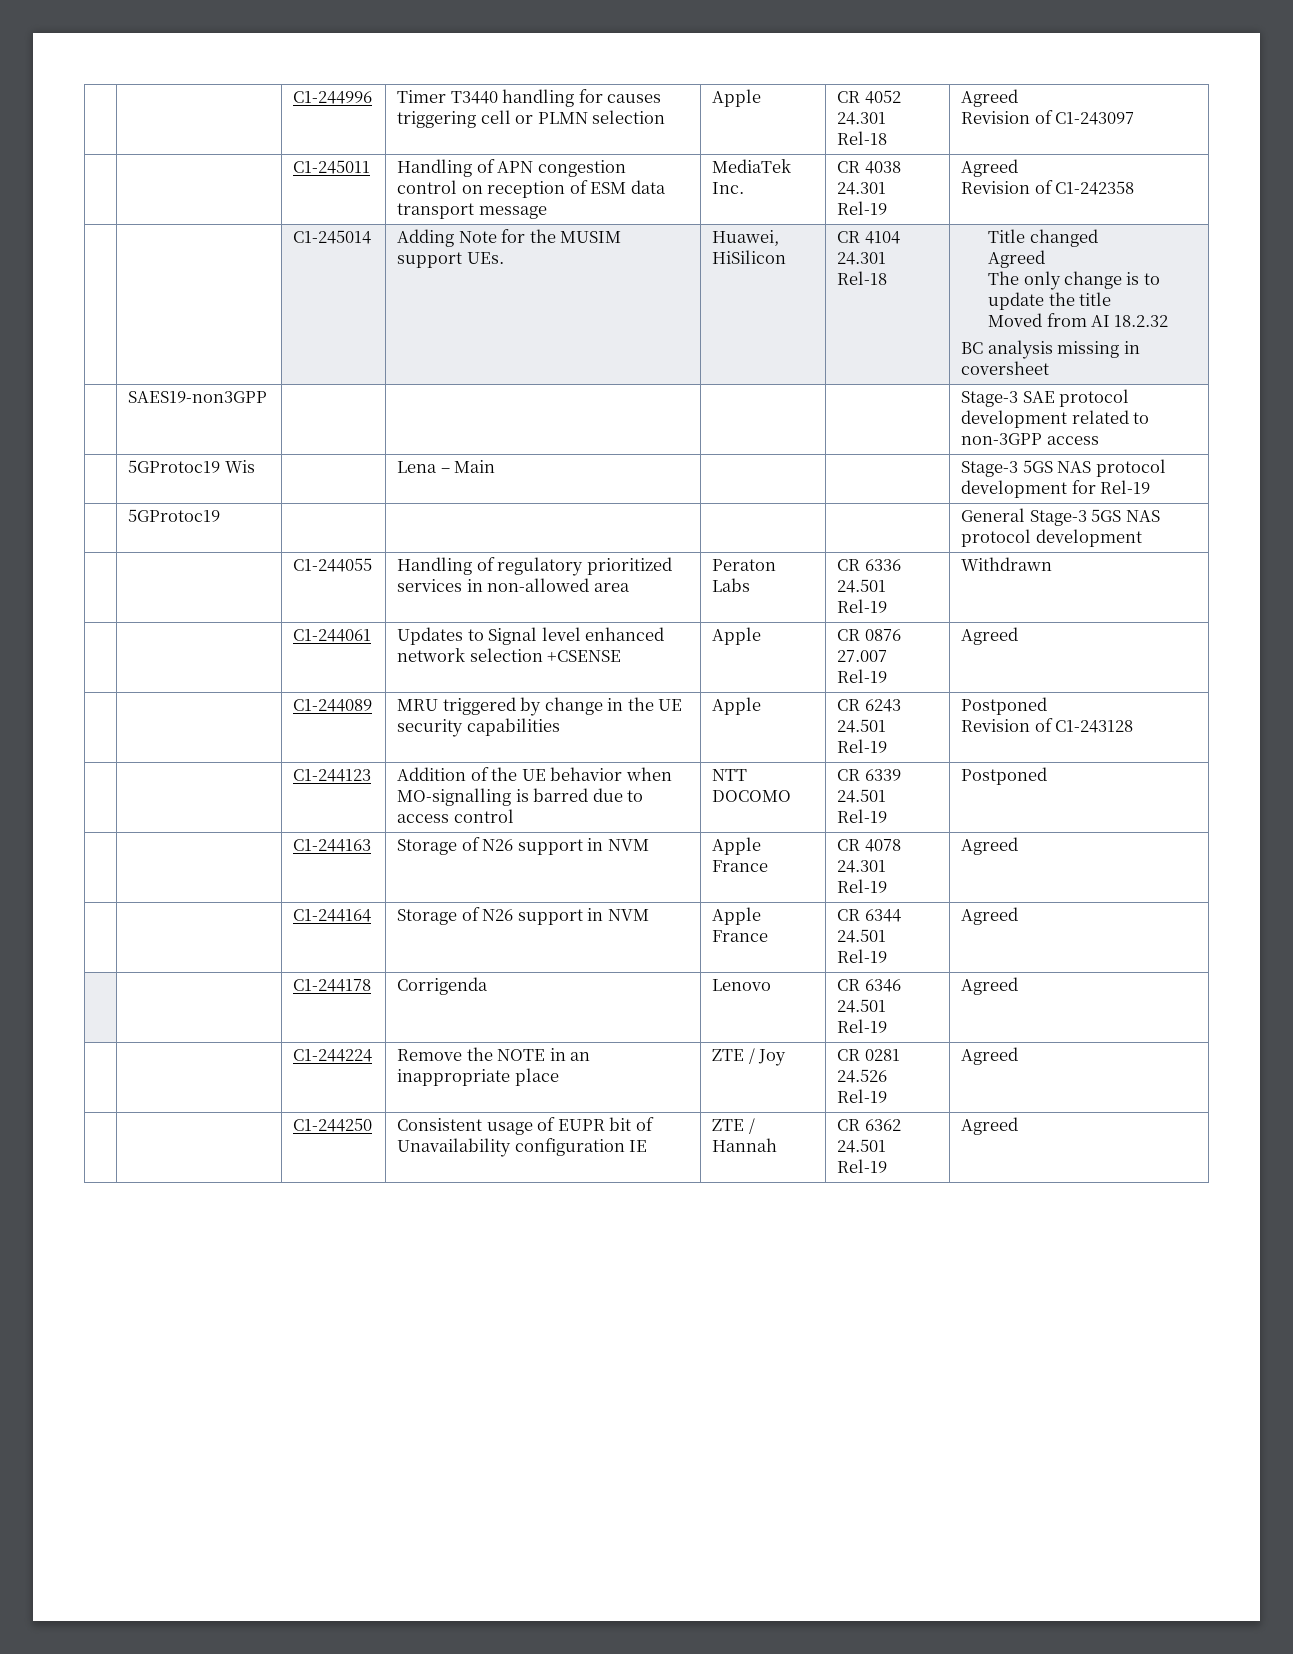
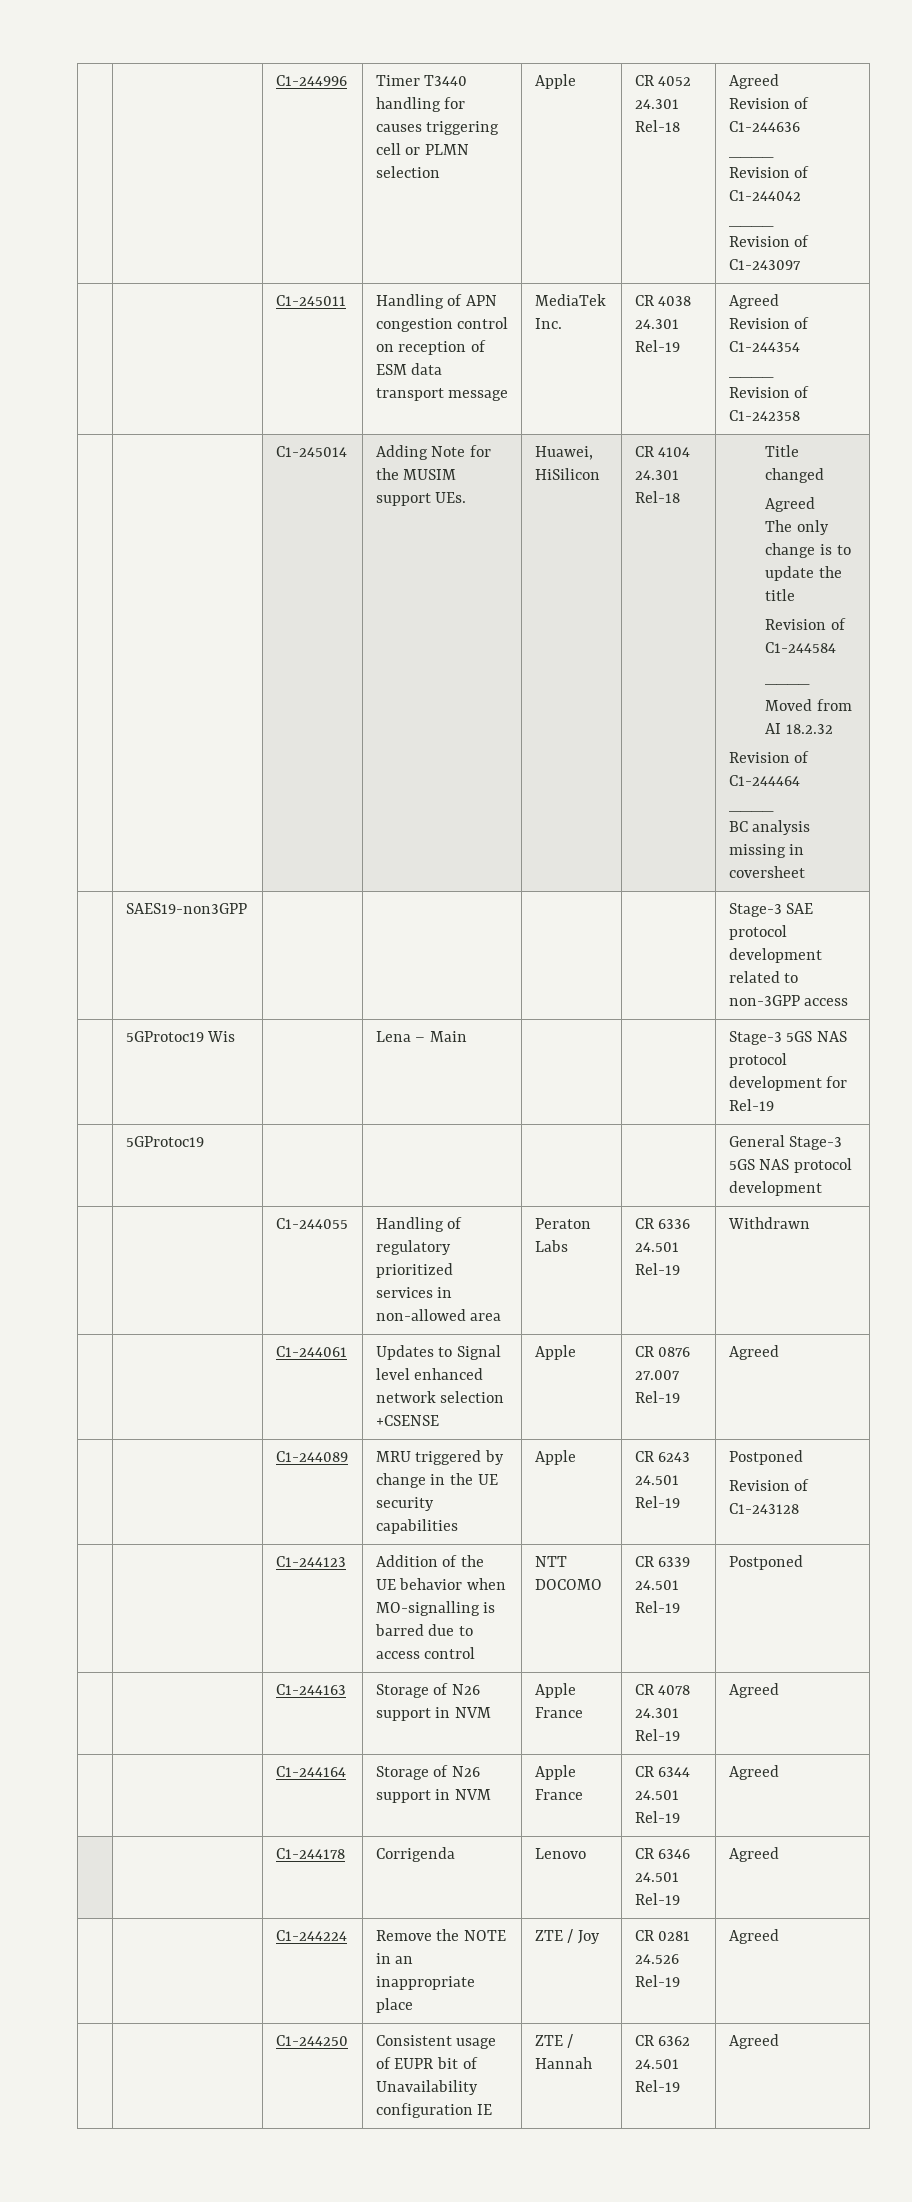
  | | C1-244996 | Timer T3440 handling for causes triggering cell or PLMN selection | Apple | CR 4052 24.301 Rel-18 | Agreed
+ Revision of C1-244636
+ ____
+ Revision of C1-244042
+ ____
  | | C1-245011 | Handling of APN congestion control on reception of ESM data transport message | MediaTek Inc. | CR 4038 24.301 Rel-19 | Agreed
+ Revision of C1-244354
+ ____
+ Revision of C1-244584
+ ____
+ Revision of C1-244464
+ ____

